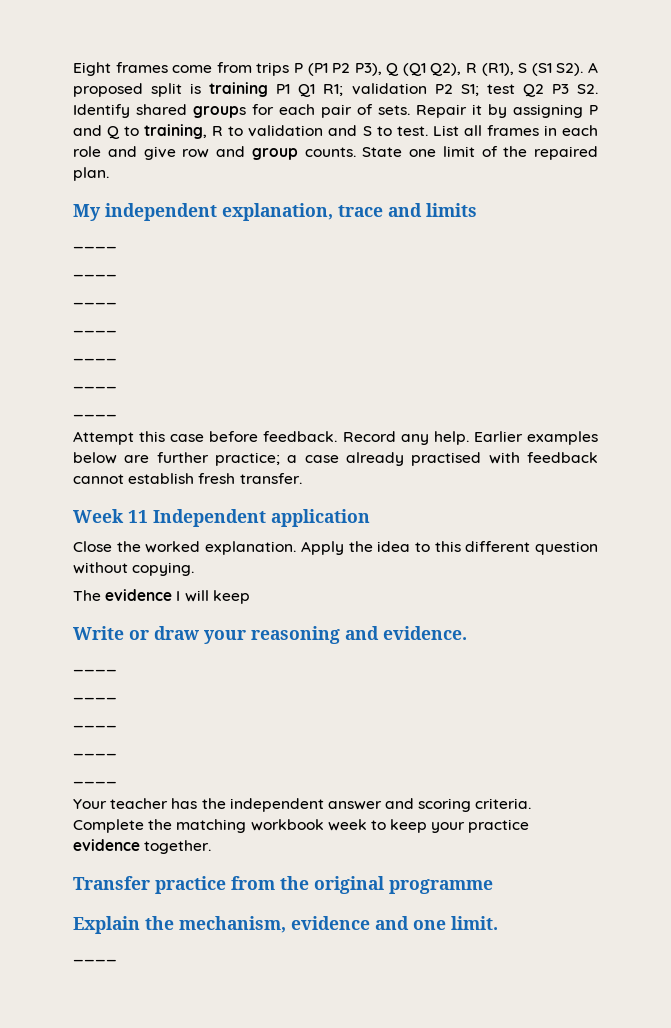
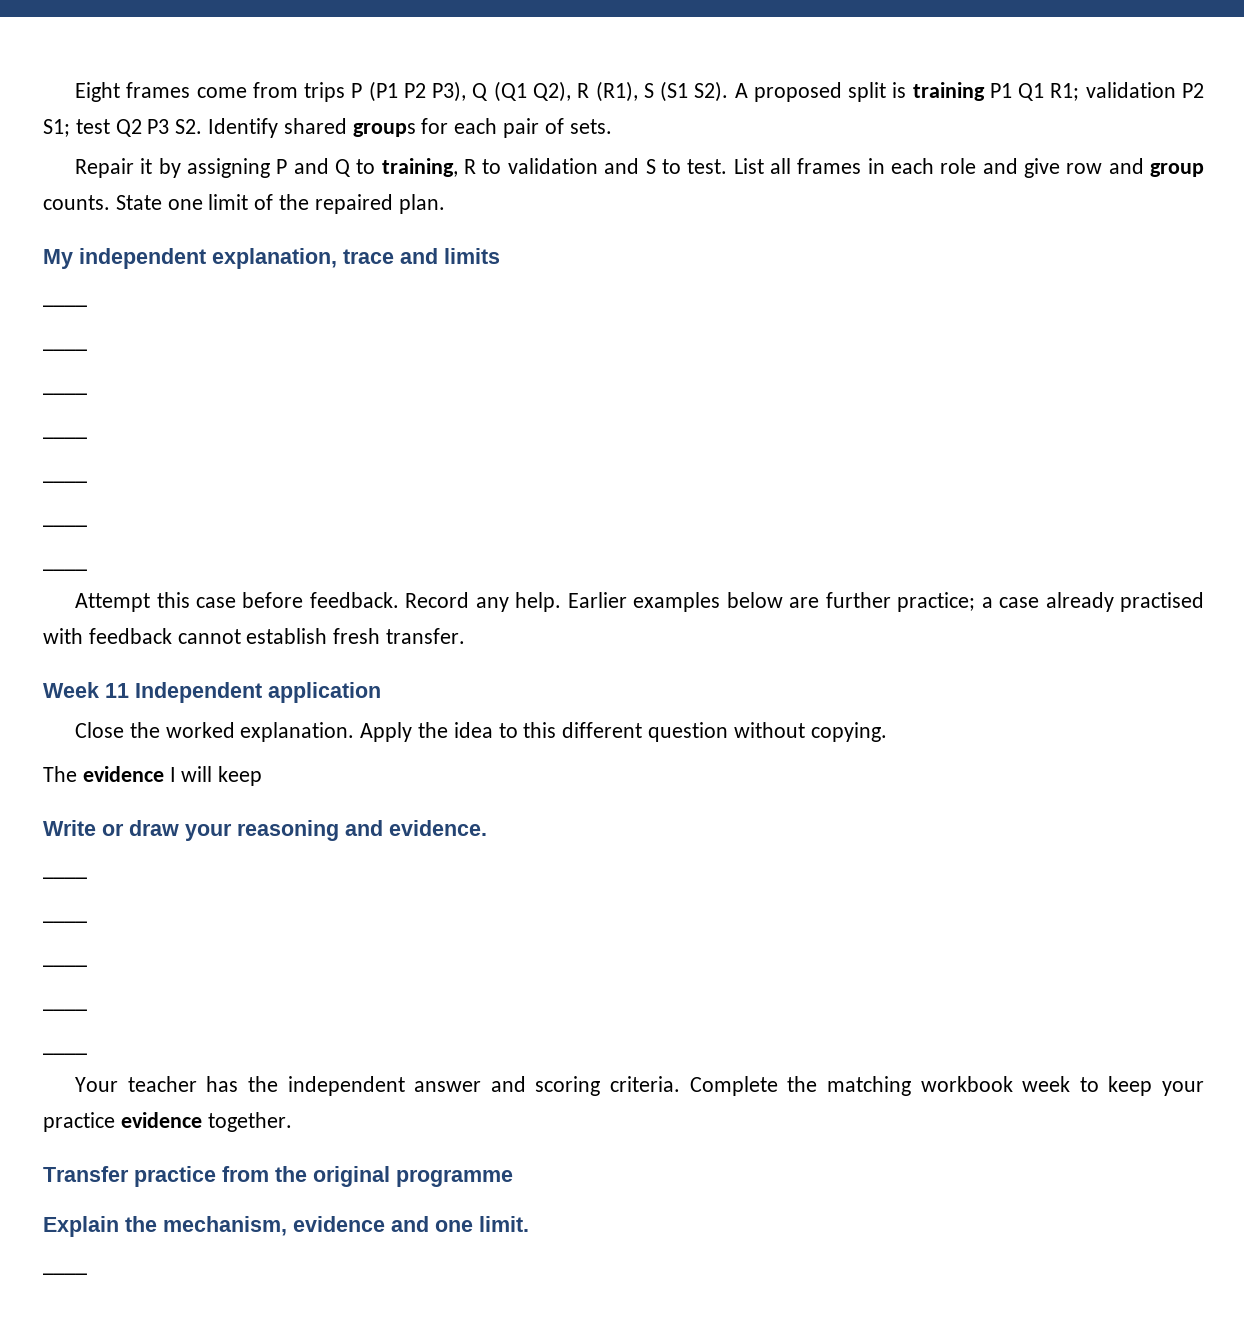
- Eight frames come from trips P (P1 P2 P3), Q (Q1 Q2), R (R1), S (S1 S2). A proposed split is training P1 Q1 R1; validation P2 S1; test Q2 P3 S2. Identify shared groups for each pair of sets. Repair it by assigning P and Q to training, R to validation and S to test.
+ Eight frames come from trips P (P1 P2 P3), Q (Q1 Q2), R (R1), S (S1 S2). A proposed split is training P1 Q1 R1; validation P2 S1; test Q2 P3 S2. Identify shared groups for each pair of sets.
+ Repair it by assigning P and Q to training, R to validation and S to test.

